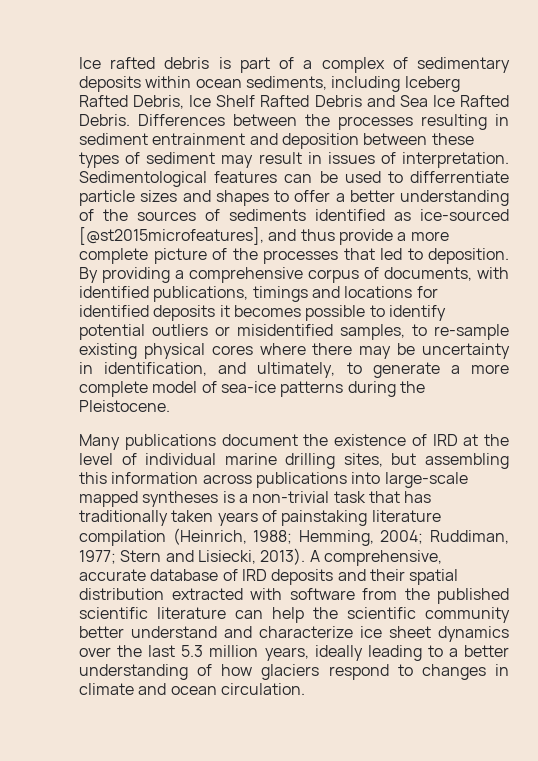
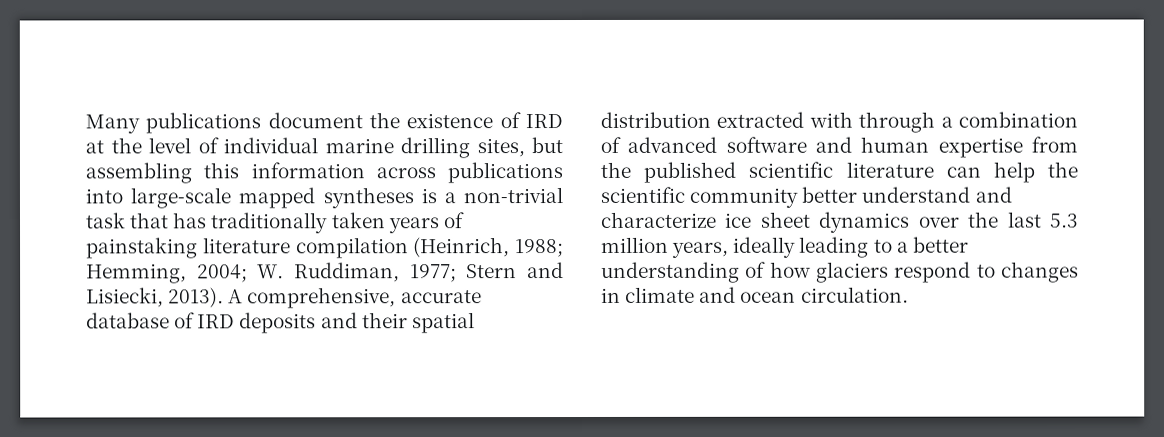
- Ice rafted debris is part of a complex of sedimentary deposits within ocean sediments, including Iceberg Rafted Debris, Ice Shelf Rafted Debris and Sea Ice Rafted Debris. Differences between the processes resulting in sediment entrainment and deposition between these types of sediment may result in issues of interpretation. Sedimentological features can be used to differrentiate particle sizes and shapes to offer a better understanding of the sources of sediments identified as ice-sourced [@st2015microfeatures], and thus provide a more complete picture of the processes that led to deposition. By providing a comprehensive corpus of documents, with identified publications, timings and locations for identified deposits it becomes possible to identify potential outliers or misidentified samples, to re-sample existing physical cores where there may be uncertainty in identification, and ultimately, to generate a more complete model of sea-ice patterns during the Pleistocene.
- Many publications document the existence of IRD at the level of individual marine drilling sites, but assembling this information across publications into large-scale mapped syntheses is a non-trivial task that has traditionally taken years of painstaking literature compilation (Heinrich, 1988; Hemming, 2004; Ruddiman, 1977; Stern and Lisiecki, 2013).
+ Many publications document the existence of IRD at the level of individual marine drilling sites, but assembling this information across publications into large-scale mapped syntheses is a non-trivial task that has traditionally taken years of painstaking literature compilation (Heinrich, 1988; Hemming, 2004; W. Ruddiman, 1977; Stern and Lisiecki, 2013).
- A comprehensive, accurate database of IRD deposits and their spatial distribution extracted with software from the published scientific literature can help the scientific community better understand and characterize ice sheet dynamics over the last 5.3 million years, ideally leading to a better understanding of how glaciers respond to changes in climate and ocean circulation.
+ A comprehensive, accurate database of IRD deposits and their spatial distribution extracted with through a combination of advanced software and human expertise from the published scientific literature can help the scientific community better understand and characterize ice sheet dynamics over the last 5.3 million years, ideally leading to a better understanding of how glaciers respond to changes in climate and ocean circulation.

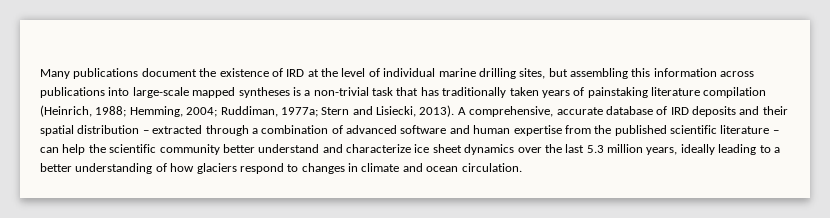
- Many publications document the existence of IRD at the level of individual marine drilling sites, but assembling this information across publications into large-scale mapped syntheses is a non-trivial task that has traditionally taken years of painstaking literature compilation (Heinrich, 1988; Hemming, 2004; W. Ruddiman, 1977; Stern and Lisiecki, 2013).
+ Many publications document the existence of IRD at the level of individual marine drilling sites, but assembling this information across publications into large-scale mapped syntheses is a non-trivial task that has traditionally taken years of painstaking literature compilation (Heinrich, 1988; Hemming, 2004; Ruddiman, 1977a; Stern and Lisiecki, 2013).
- A comprehensive, accurate database of IRD deposits and their spatial distribution extracted with through a combination of advanced software and human expertise from the published scientific literature can help the scientific community better understand and characterize ice sheet dynamics over the last 5.3 million years, ideally leading to a better understanding of how glaciers respond to changes in climate and ocean circulation.
+ A comprehensive, accurate database of IRD deposits and their spatial distribution – extracted through a combination of advanced software and human expertise from the published scientific literature – can help the scientific community better understand and characterize ice sheet dynamics over the last 5.3 million years, ideally leading to a better understanding of how glaciers respond to changes in climate and ocean circulation.

